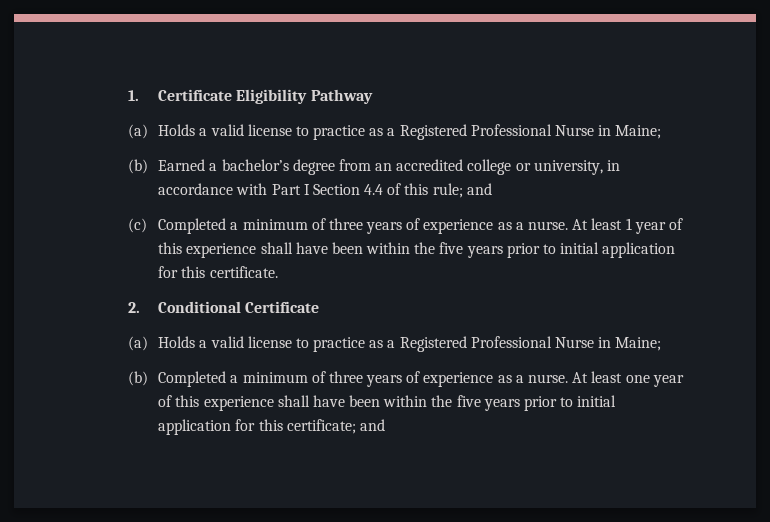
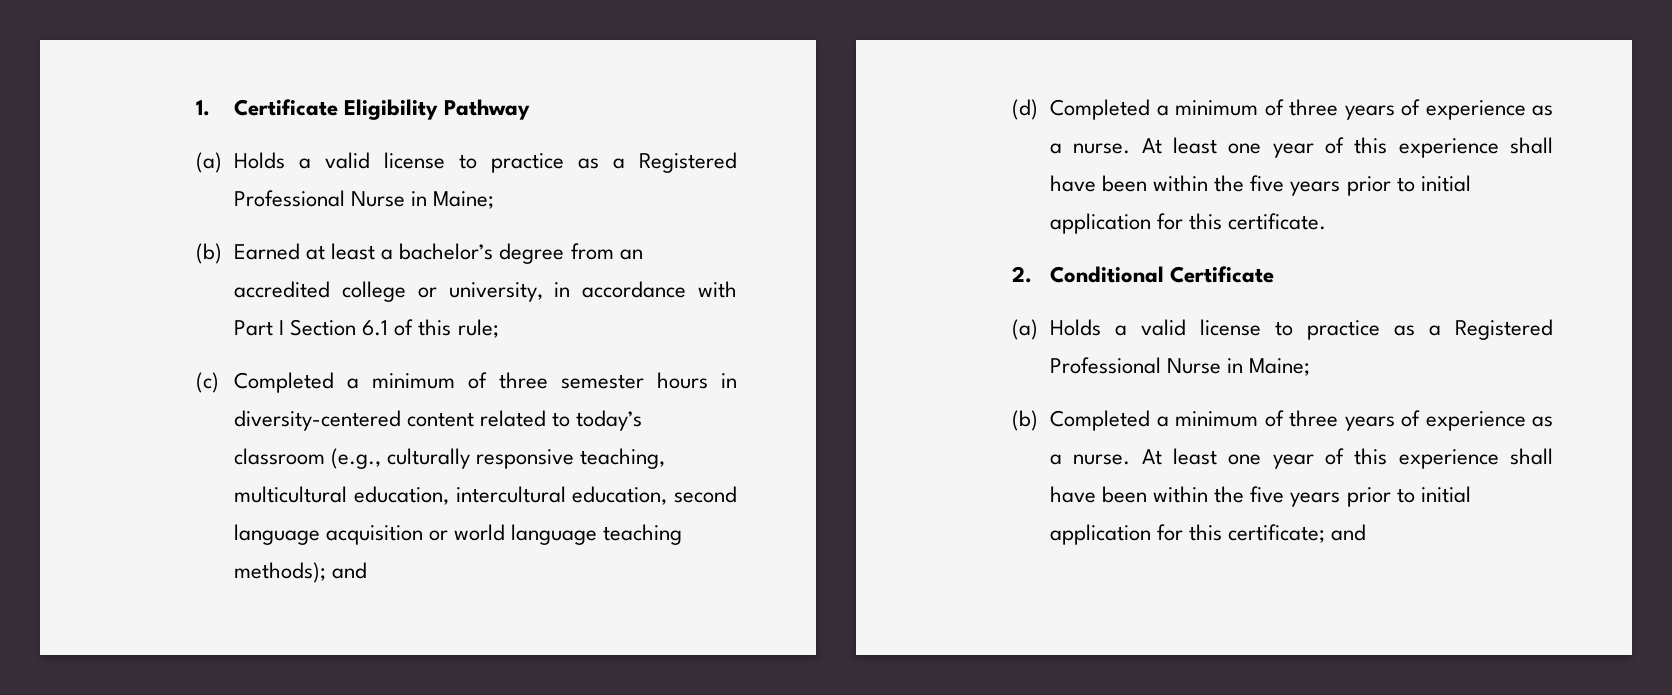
- (b) Earned a bachelor’s degree from an accredited college or university, in accordance with Part I Section 4.4 of this rule; and
+ (b) Earned at least a bachelor’s degree from an accredited college or university, in accordance with Part I Section 6.1 of this rule;
+ (c) Completed a minimum of three semester hours in diversity-centered content related to today’s classroom (e.g., culturally responsive teaching, multicultural education, intercultural education, second language acquisition or world language teaching methods); and
- (c) Completed a minimum of three years of experience as a nurse.
+ (d) Completed a minimum of three years of experience as a nurse.
- At least 1 year of this experience shall have been within the five years prior to initial application for this certificate.
+ At least one year of this experience shall have been within the five years prior to initial application for this certificate.

